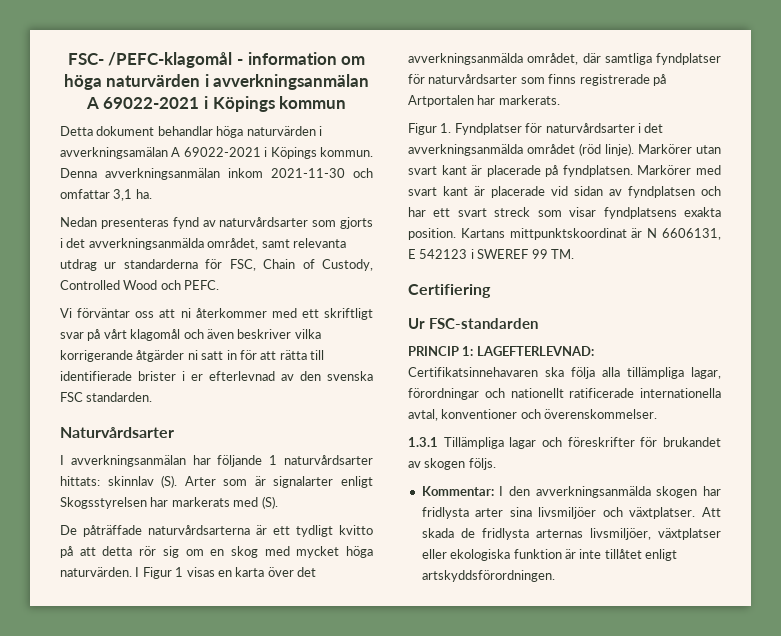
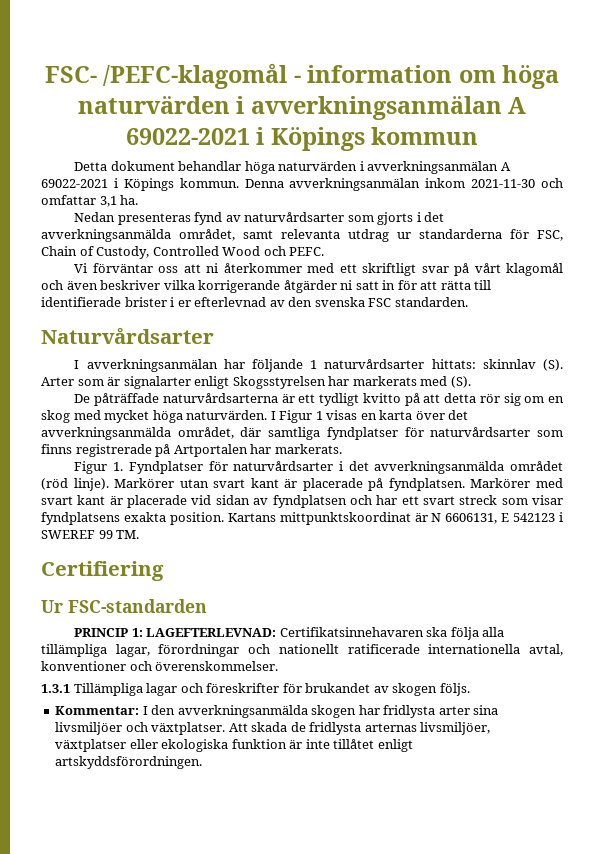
- Detta dokument behandlar höga naturvärden i avverkningsamälan A 69022-2021 i Köpings kommun.
+ Detta dokument behandlar höga naturvärden i avverkningsanmälan A 69022-2021 i Köpings kommun.

